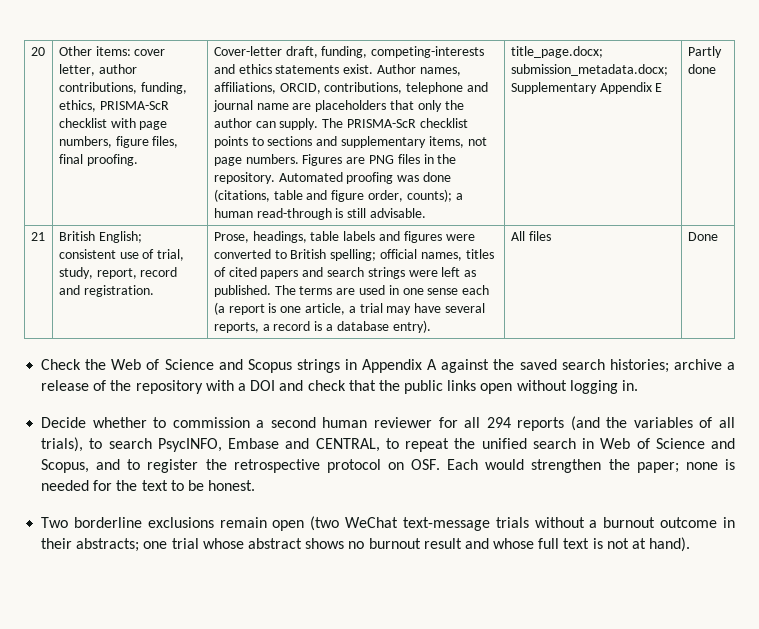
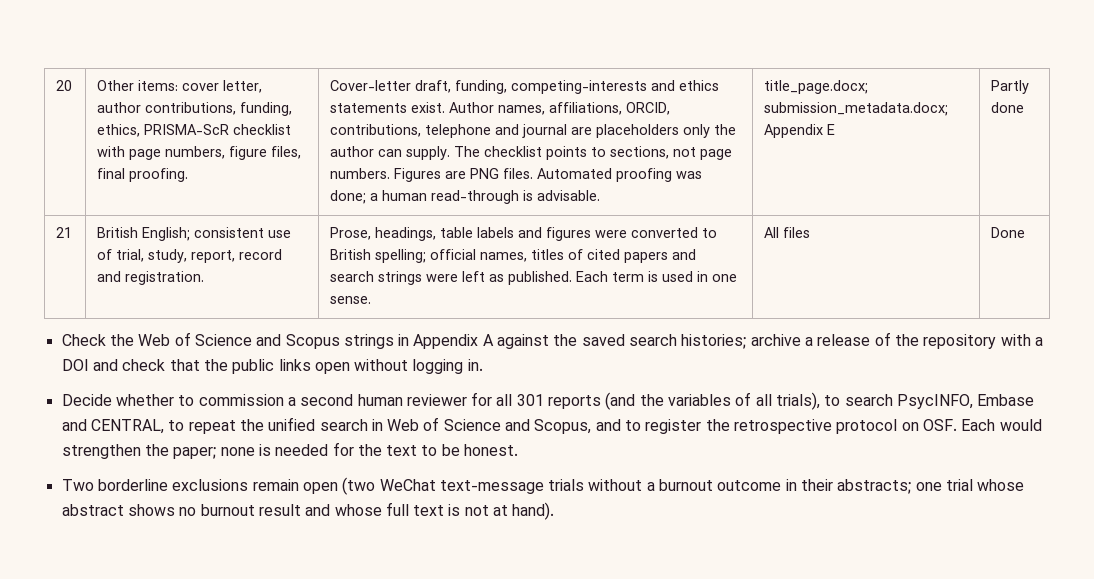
- Author names, affiliations, ORCID, contributions, telephone and journal name are placeholders that only the author can supply.
+ Author names, affiliations, ORCID, contributions, telephone and journal are placeholders only the author can supply.
- The PRISMA-ScR checklist points to sections and supplementary items, not page numbers.
+ The checklist points to sections, not page numbers.
- Figures are PNG files in the repository. Automated proofing was done (citations, table and figure order, counts); a human read-through is still advisable.
+ Figures are PNG files. Automated proofing was done; a human read-through is advisable.
- title_page.docx; submission_metadata.docx; Supplementary Appendix E
+ title_page.docx; submission_metadata.docx; Appendix E
- The terms are used in one sense each (a report is one article, a trial may have several reports, a record is a database entry).
+ Each term is used in one sense.
- Decide whether to commission a second human reviewer for all 294 reports (and the variables of all trials), to search PsycINFO, Embase and CENTRAL, to repeat the unified search in Web of Science and Scopus, and to register the retrospective protocol on OSF. Each would strengthen the paper; none is needed for the text to be honest.
+ Decide whether to commission a second human reviewer for all 301 reports (and the variables of all trials), to search PsycINFO, Embase and CENTRAL, to repeat the unified search in Web of Science and Scopus, and to register the retrospective protocol on OSF. Each would strengthen the paper; none is needed for the text to be honest.

